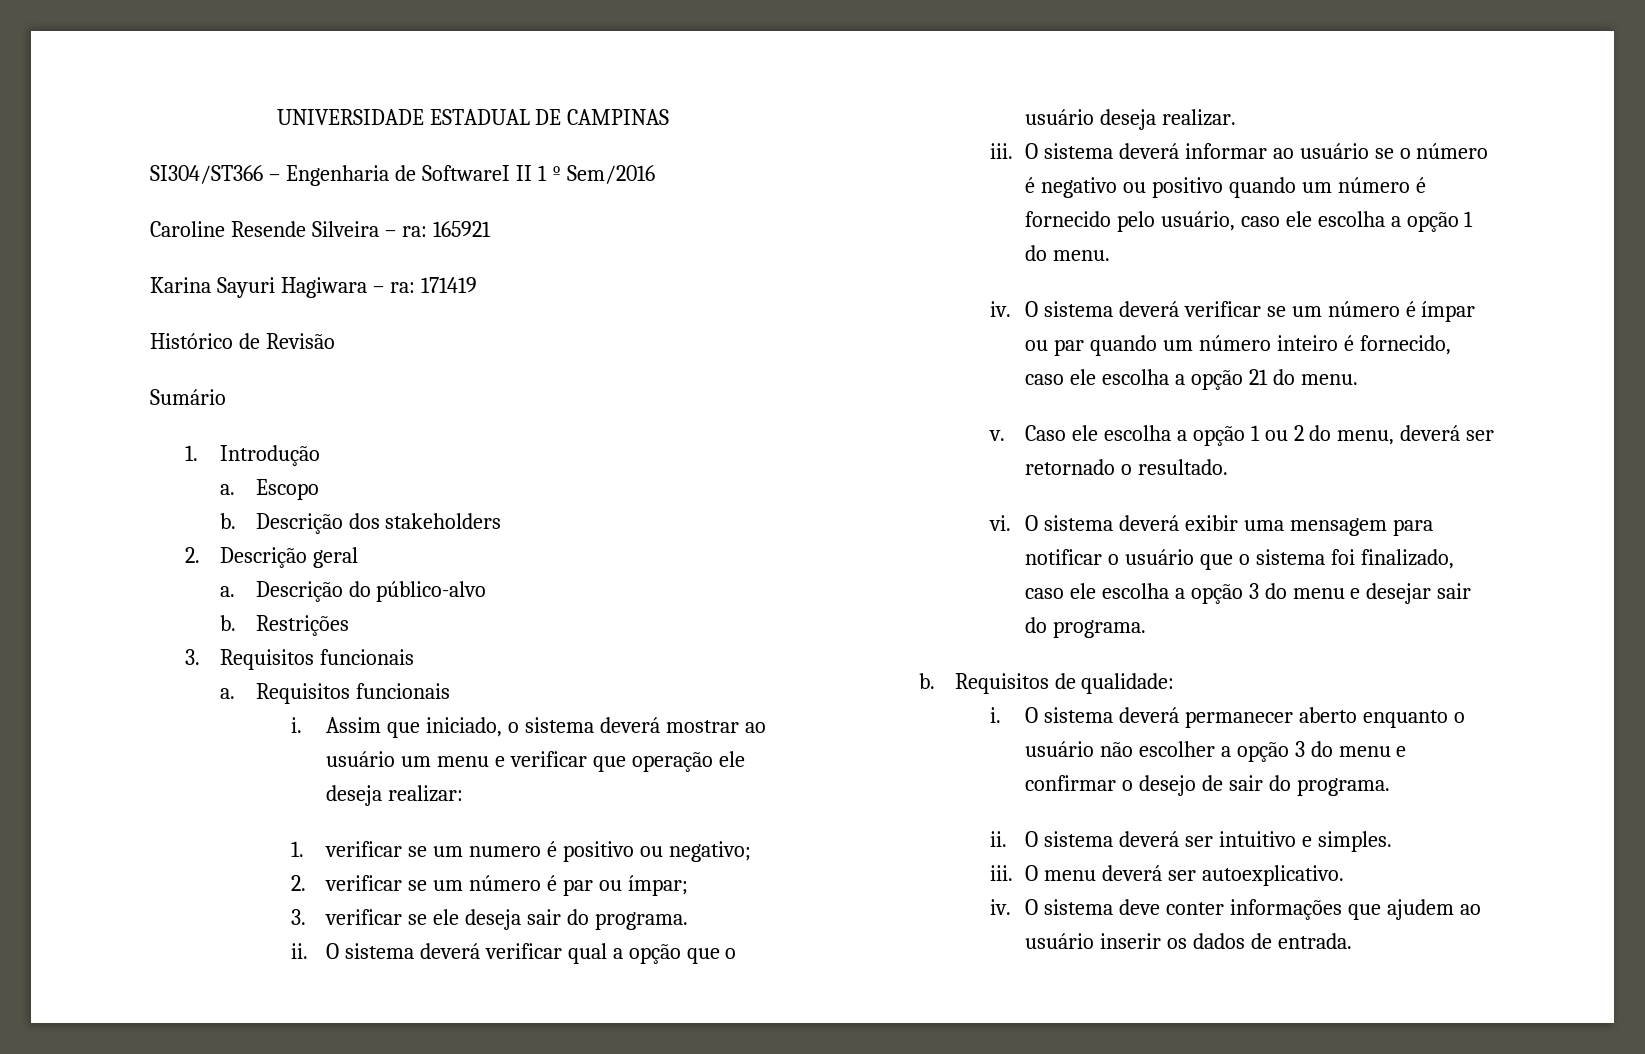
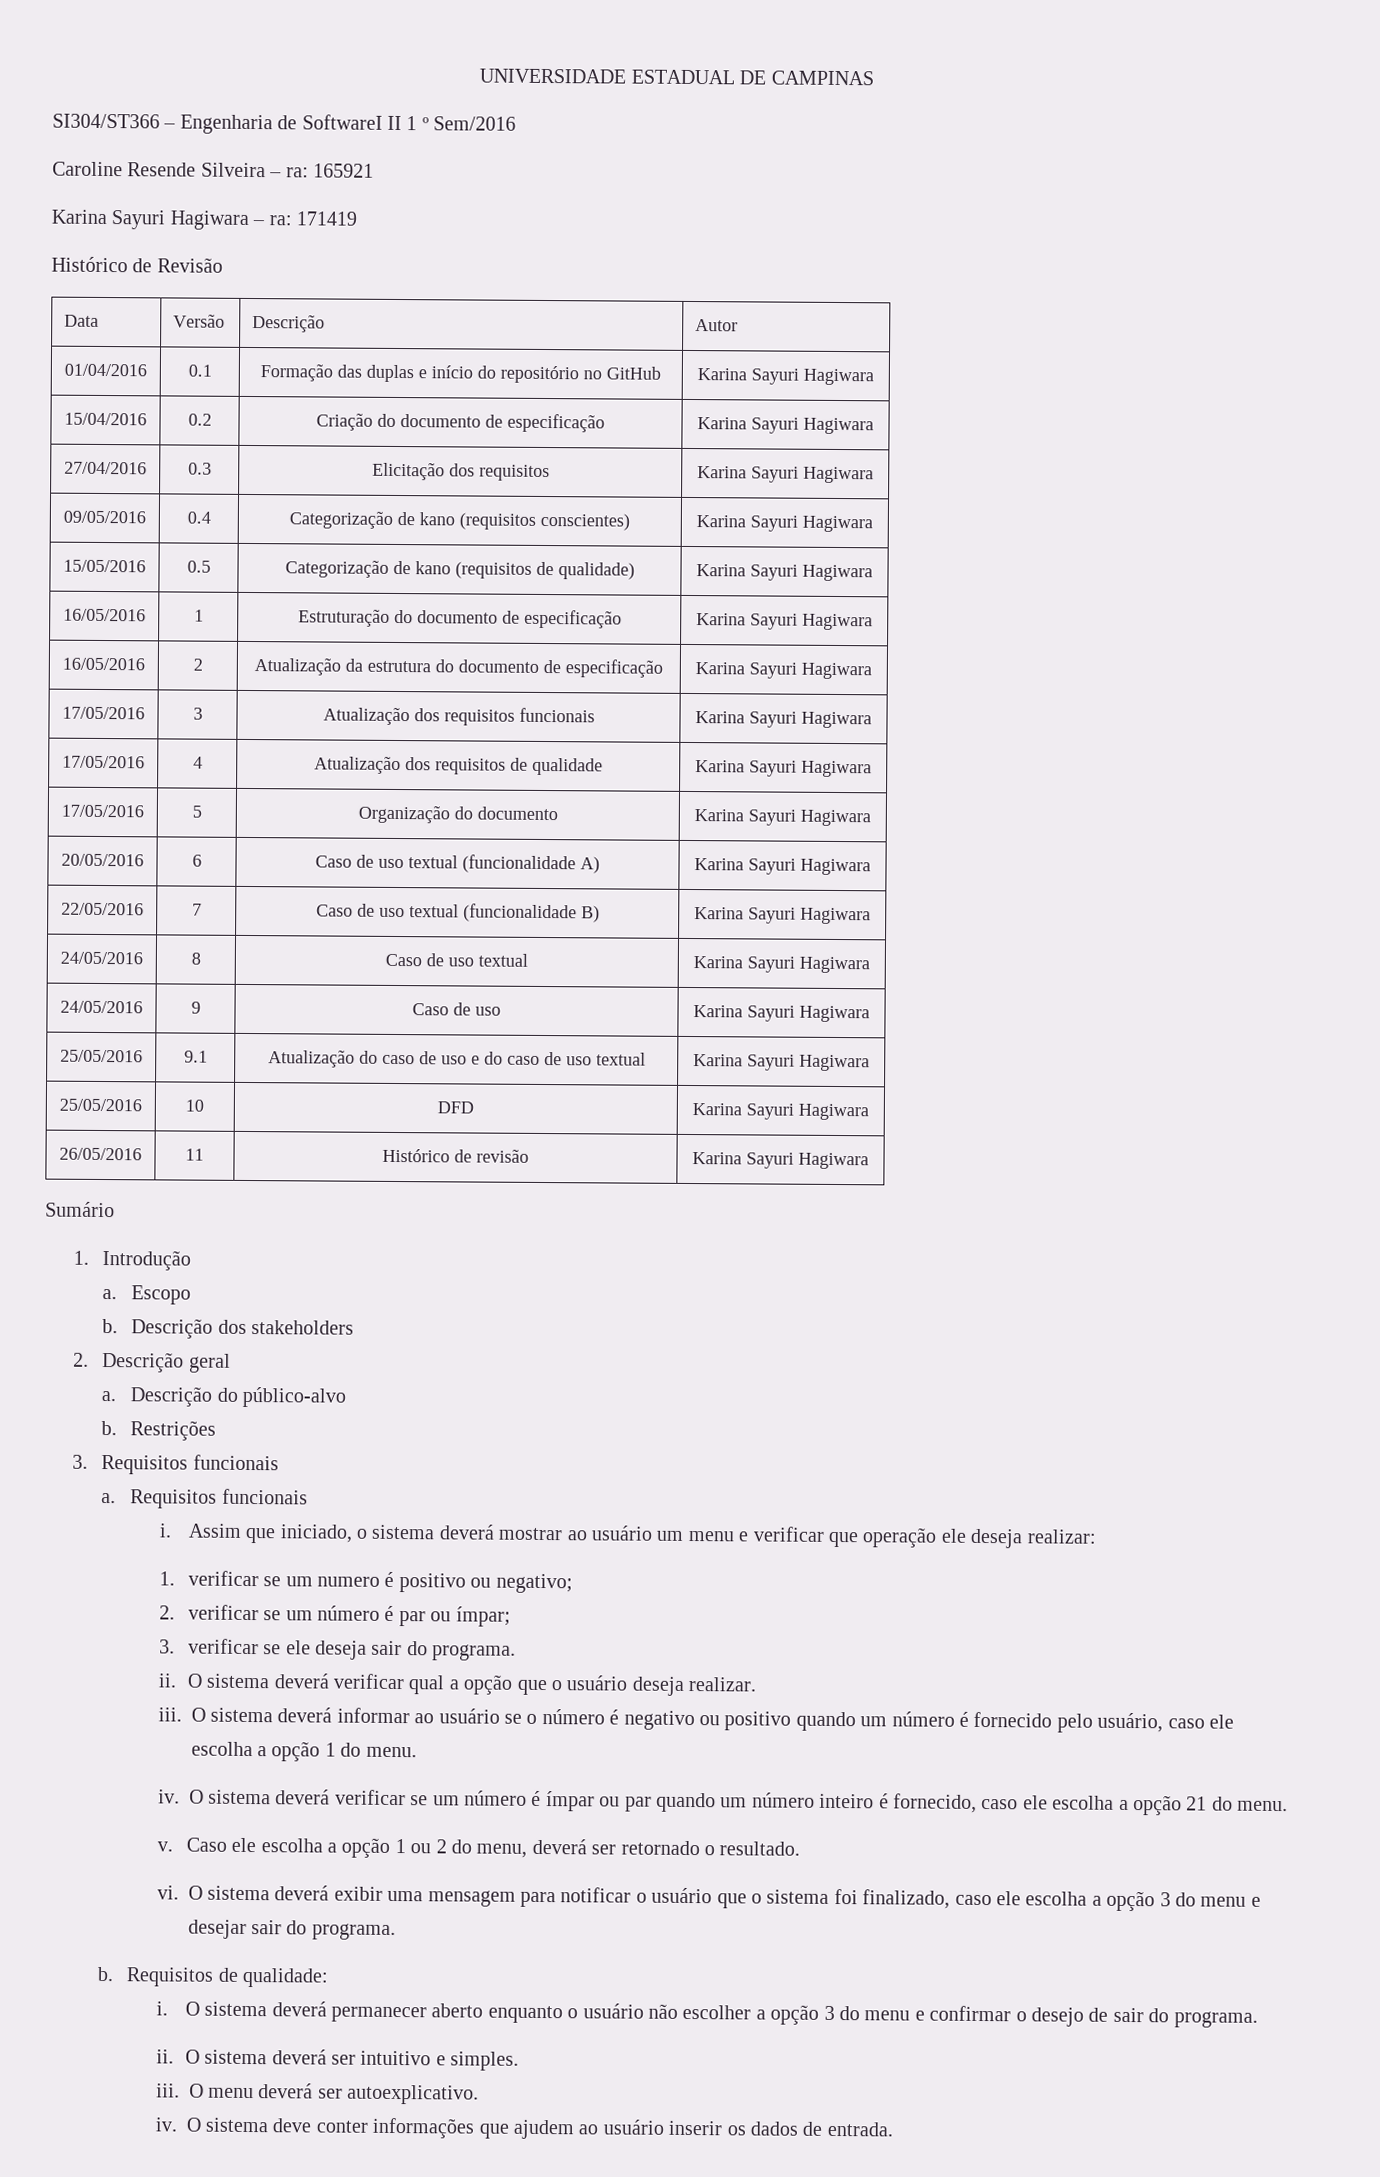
+ Data | Versão | Descrição | Autor
+ 01/04/2016 | 0.1 | Formação das duplas e início do repositório no GitHub | Karina Sayuri Hagiwara
+ 15/04/2016 | 0.2 | Criação do documento de especificação | Karina Sayuri Hagiwara
+ 27/04/2016 | 0.3 | Elicitação dos requisitos | Karina Sayuri Hagiwara
+ 09/05/2016 | 0.4 | Categorização de kano (requisitos conscientes) | Karina Sayuri Hagiwara
+ 15/05/2016 | 0.5 | Categorização de kano (requisitos de qualidade) | Karina Sayuri Hagiwara
+ 16/05/2016 | 1 | Estruturação do documento de especificação | Karina Sayuri Hagiwara
+ 16/05/2016 | 2 | Atualização da estrutura do documento de especificação | Karina Sayuri Hagiwara
+ 17/05/2016 | 3 | Atualização dos requisitos funcionais | Karina Sayuri Hagiwara
+ 17/05/2016 | 4 | Atualização dos requisitos de qualidade | Karina Sayuri Hagiwara
+ 17/05/2016 | 5 | Organização do documento | Karina Sayuri Hagiwara
+ 20/05/2016 | 6 | Caso de uso textual (funcionalidade A) | Karina Sayuri Hagiwara
+ 22/05/2016 | 7 | Caso de uso textual (funcionalidade B) | Karina Sayuri Hagiwara
+ 24/05/2016 | 8 | Caso de uso textual | Karina Sayuri Hagiwara
+ 24/05/2016 | 9 | Caso de uso | Karina Sayuri Hagiwara
+ 25/05/2016 | 9.1 | Atualização do caso de uso e do caso de uso textual | Karina Sayuri Hagiwara
+ 25/05/2016 | 10 | DFD | Karina Sayuri Hagiwara
+ 26/05/2016 | 11 | Histórico de revisão | Karina Sayuri Hagiwara

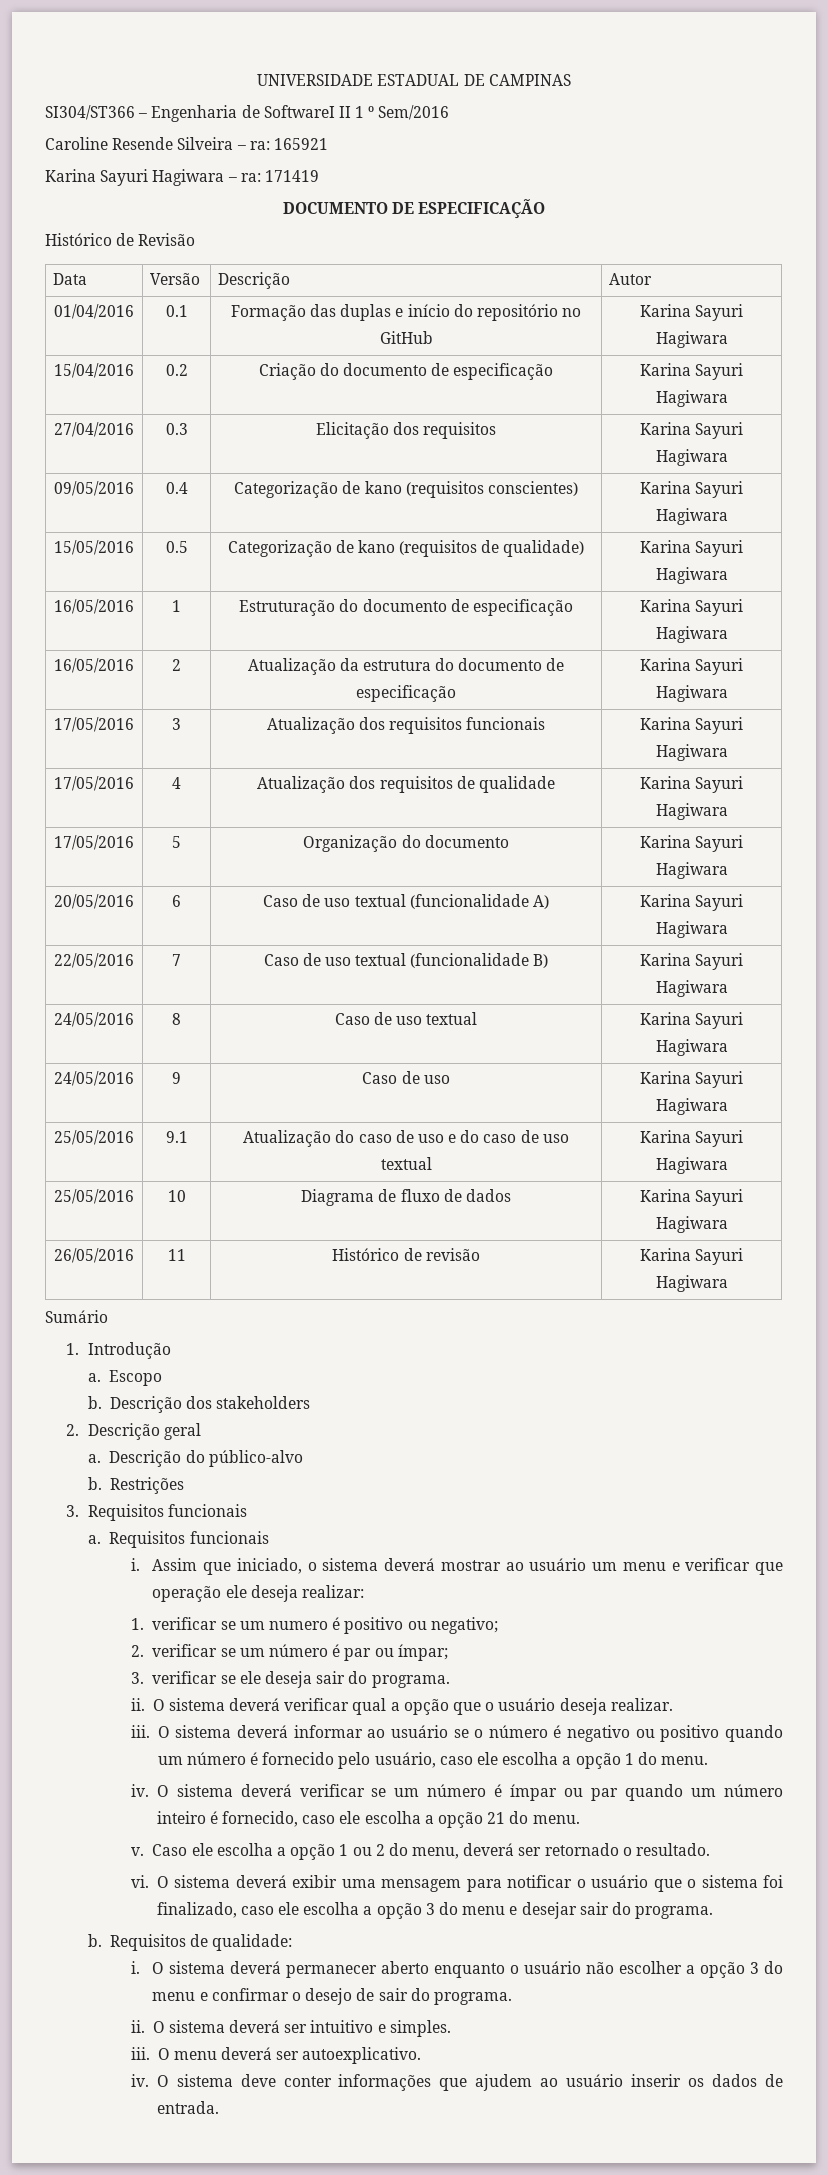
+ DOCUMENTO DE ESPECIFICAÇÃO
- 25/05/2016 | 10 | DFD | Karina Sayuri Hagiwara
+ 25/05/2016 | 10 | Diagrama de fluxo de dados | Karina Sayuri Hagiwara

